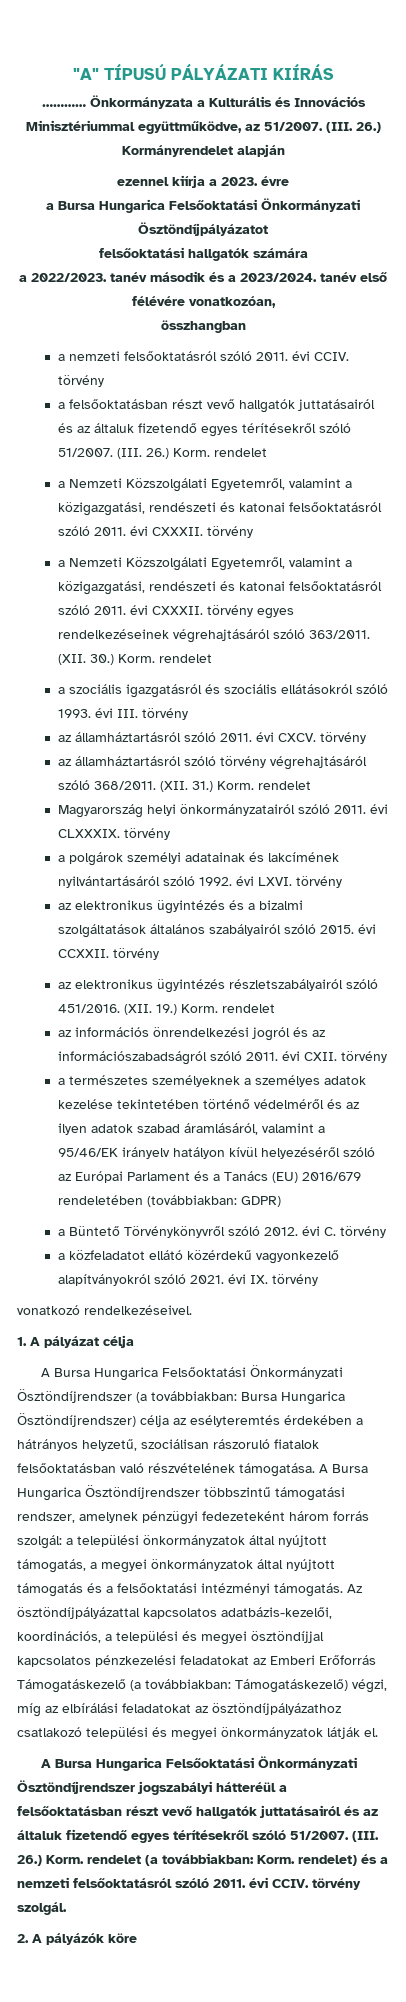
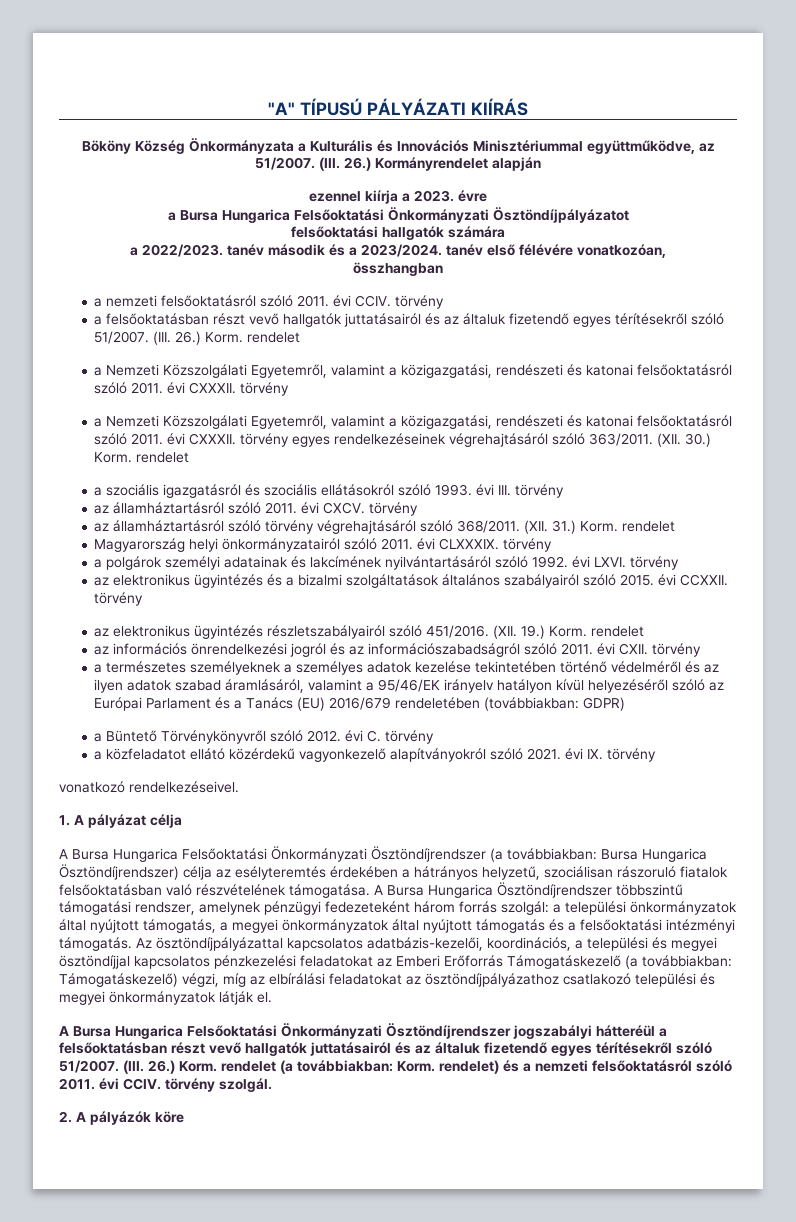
- ………… Önkormányzata a Kulturális és Innovációs Minisztériummal együttműködve, az 51/2007.
+ Bököny Község Önkormányzata a Kulturális és Innovációs Minisztériummal együttműködve, az 51/2007.

